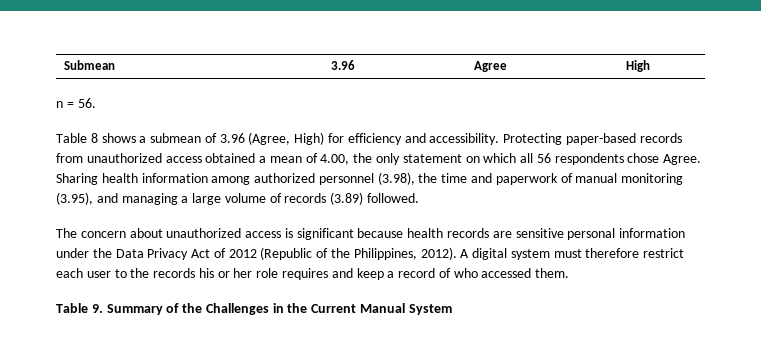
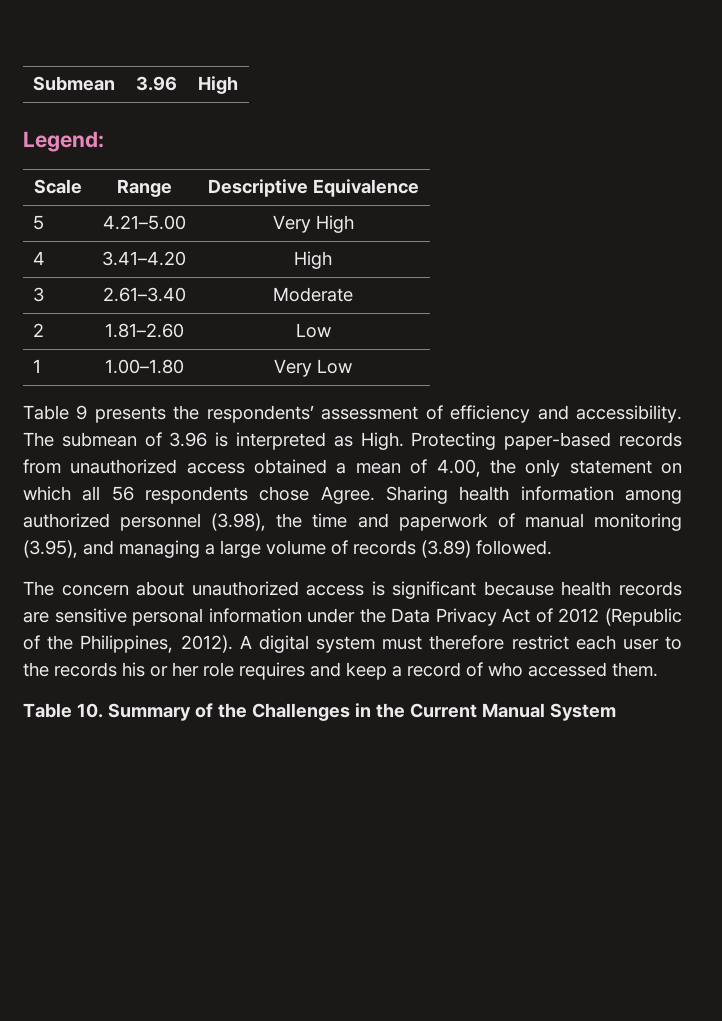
- Submean | 3.96 | Agree | High
- n = 56.
- Table 8 shows a submean of 3.96 (Agree, High) for efficiency and accessibility.
+ Submean | 3.96 | High
+ Legend:
+ Scale | Range | Descriptive Equivalence
+ 5 | 4.21–5.00 | Very High
+ 4 | 3.41–4.20 | High
+ 3 | 2.61–3.40 | Moderate
+ 2 | 1.81–2.60 | Low
+ 1 | 1.00–1.80 | Very Low
+ Table 9 presents the respondents’ assessment of efficiency and accessibility. The submean of 3.96 is interpreted as High.
- Table 9. Summary of the Challenges in the Current Manual System
+ Table 10. Summary of the Challenges in the Current Manual System

